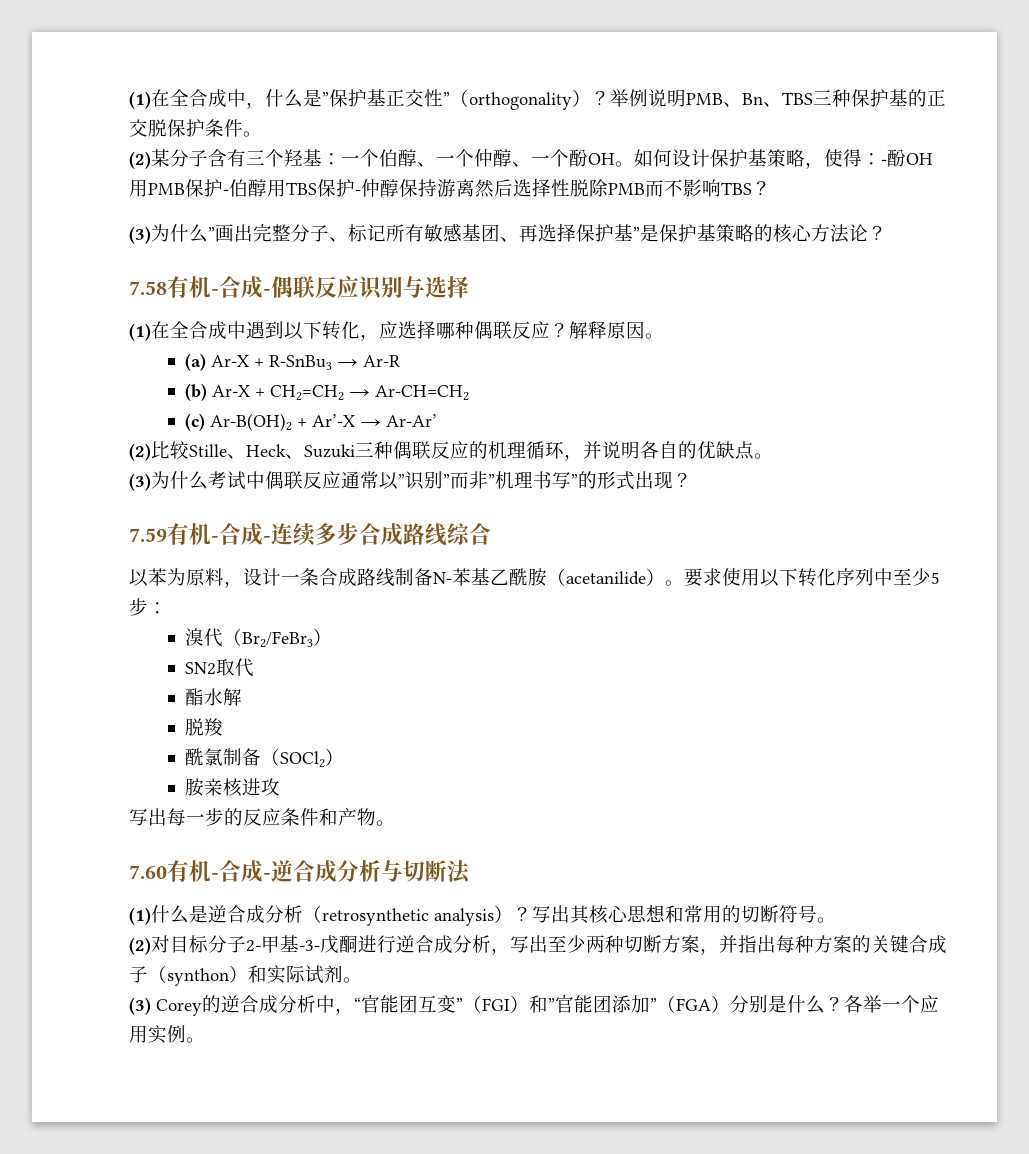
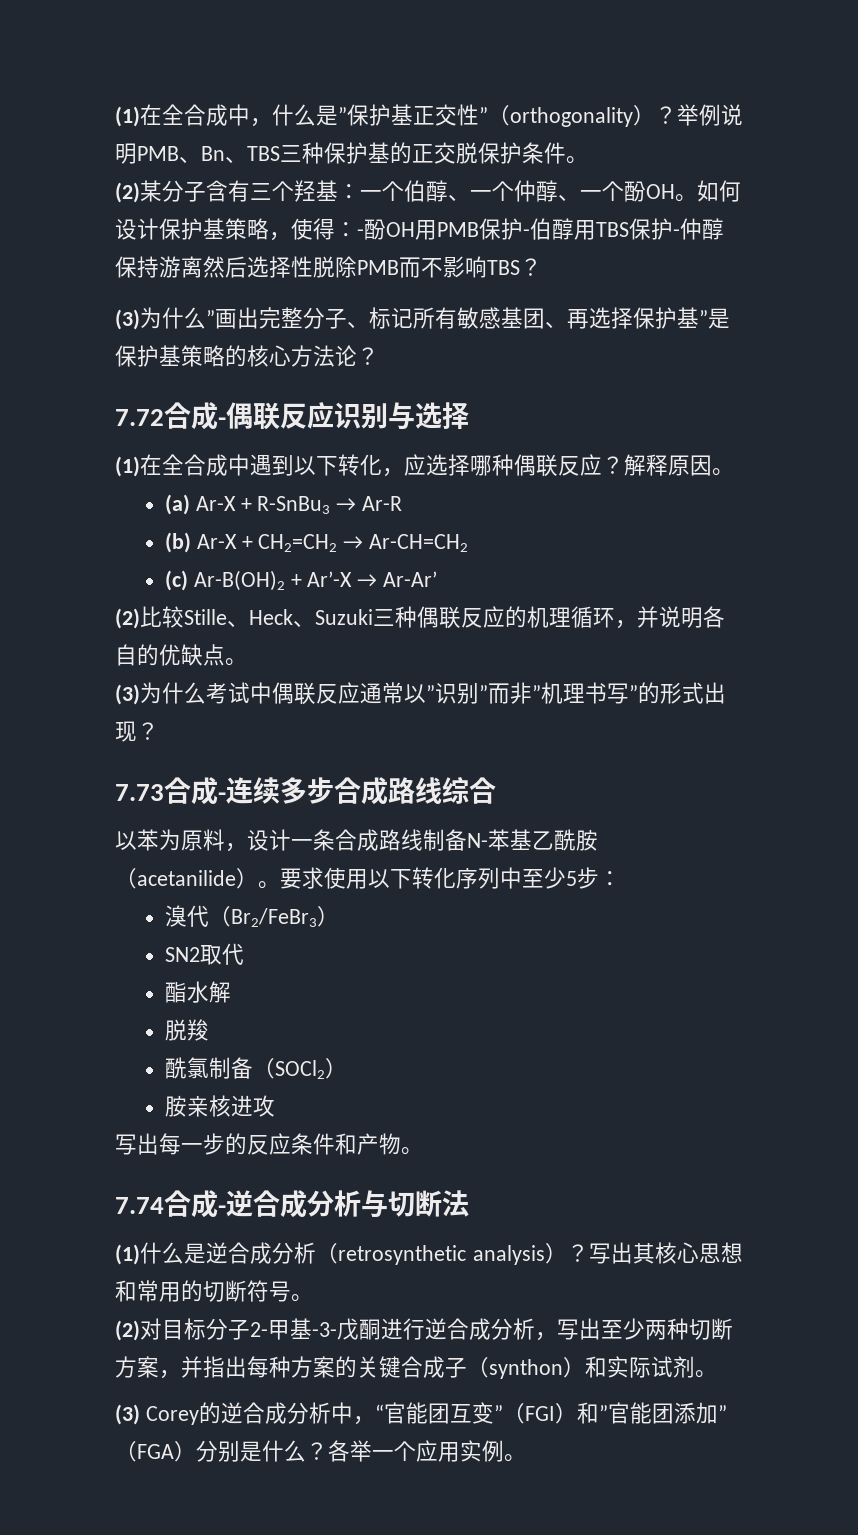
- 7.58有机-合成-偶联反应识别与选择
+ 7.72合成-偶联反应识别与选择
- 7.59有机-合成-连续多步合成路线综合
+ 7.73合成-连续多步合成路线综合
- 7.60有机-合成-逆合成分析与切断法
+ 7.74合成-逆合成分析与切断法

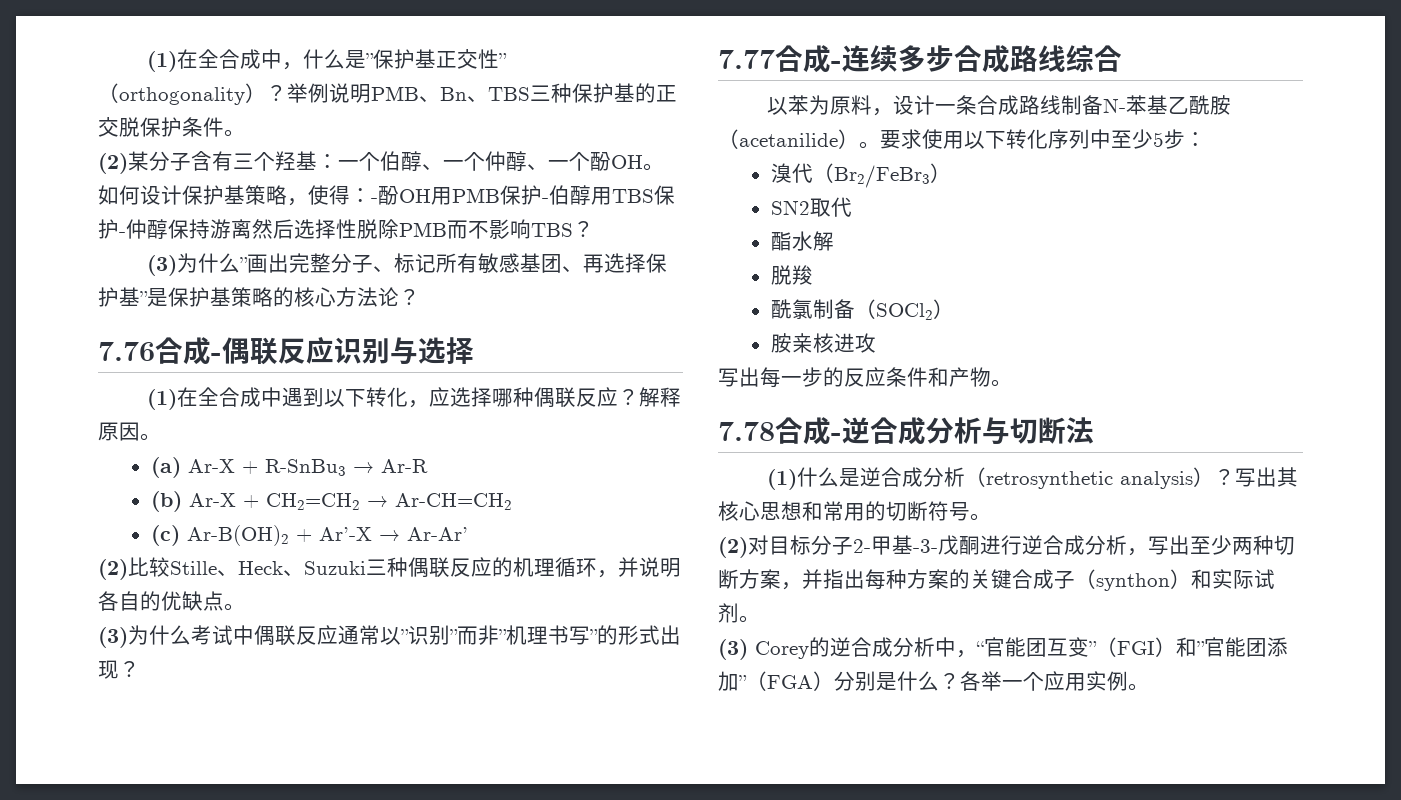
- 7.72合成-偶联反应识别与选择
+ 7.76合成-偶联反应识别与选择
- 7.73合成-连续多步合成路线综合
+ 7.77合成-连续多步合成路线综合
- 7.74合成-逆合成分析与切断法
+ 7.78合成-逆合成分析与切断法

